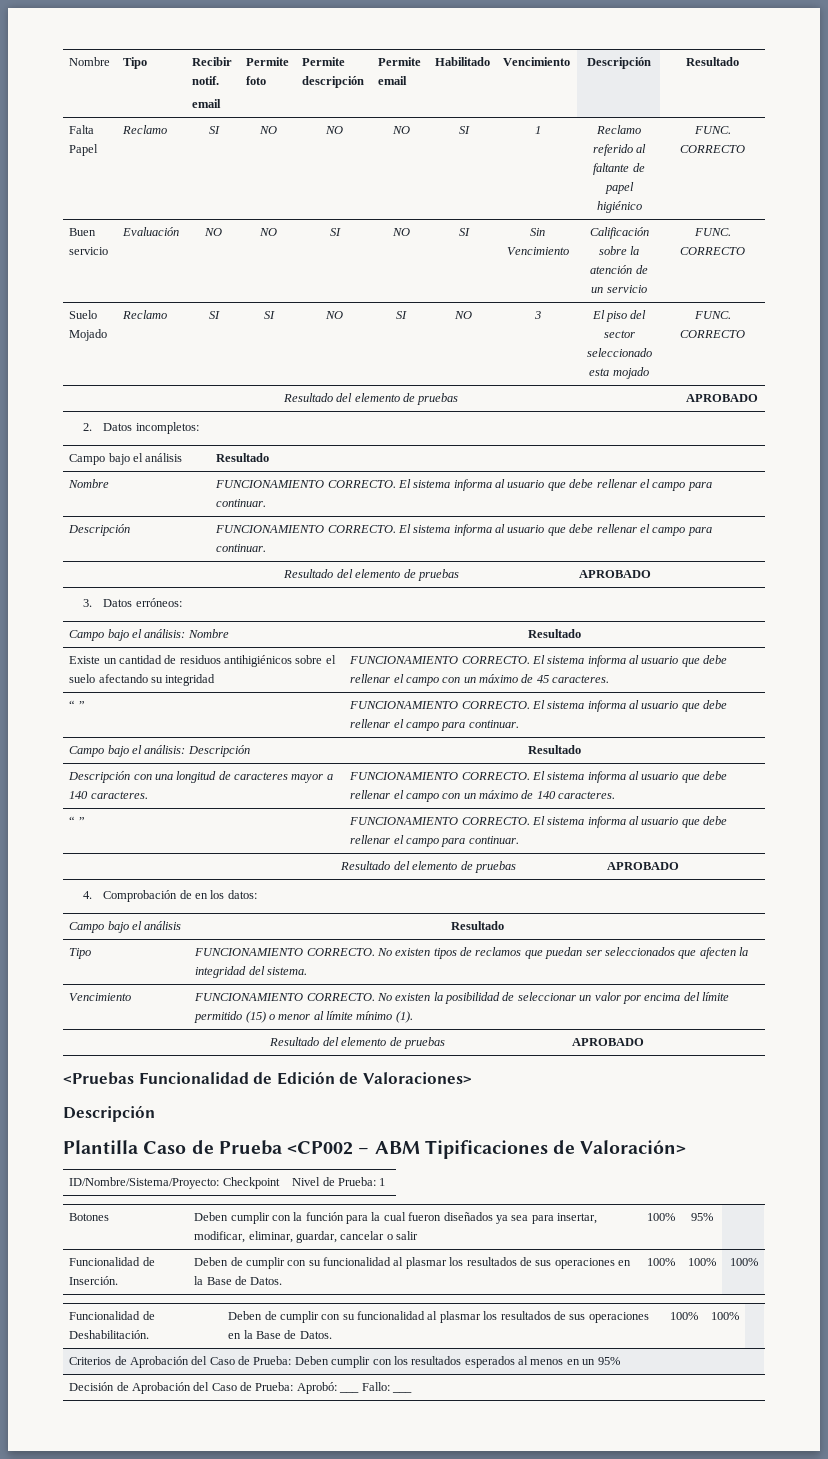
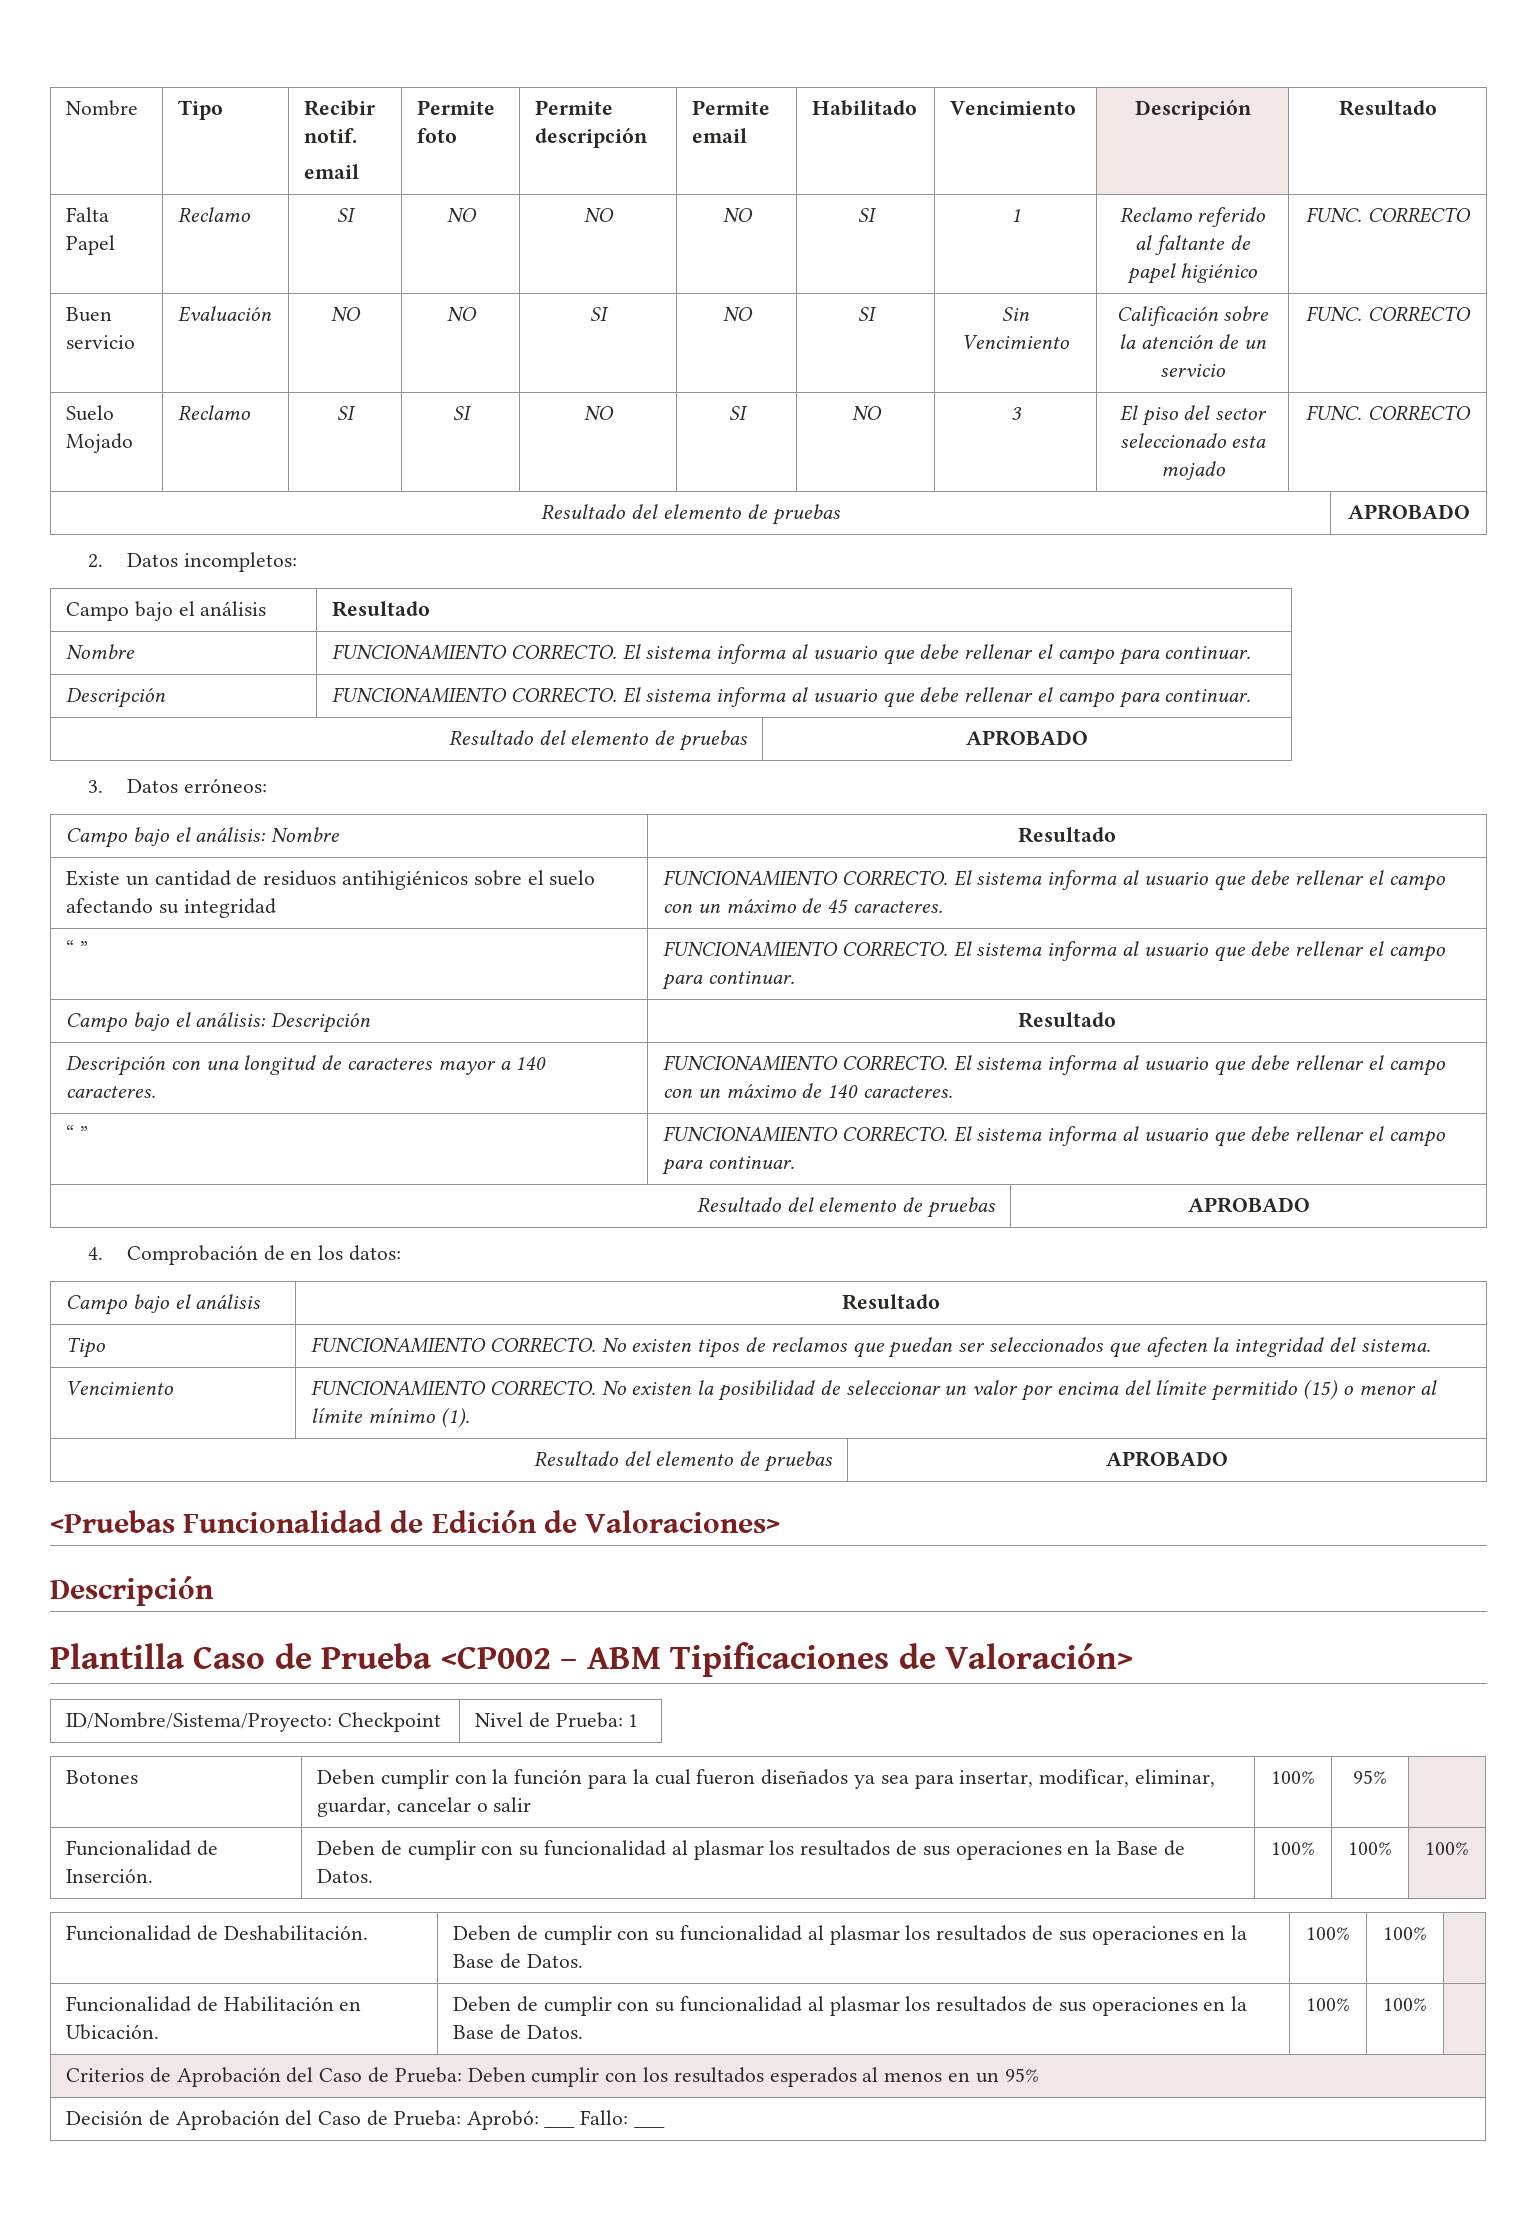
+ Funcionalidad de Habilitación en Ubicación. | Deben de cumplir con su funcionalidad al plasmar los resultados de sus operaciones en la Base de Datos. | 100% | 100% |

